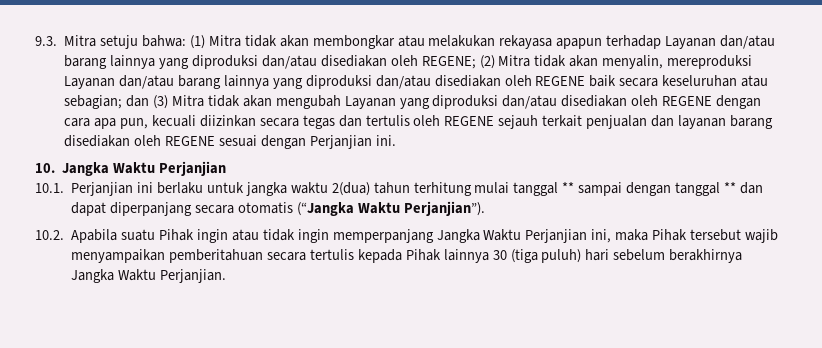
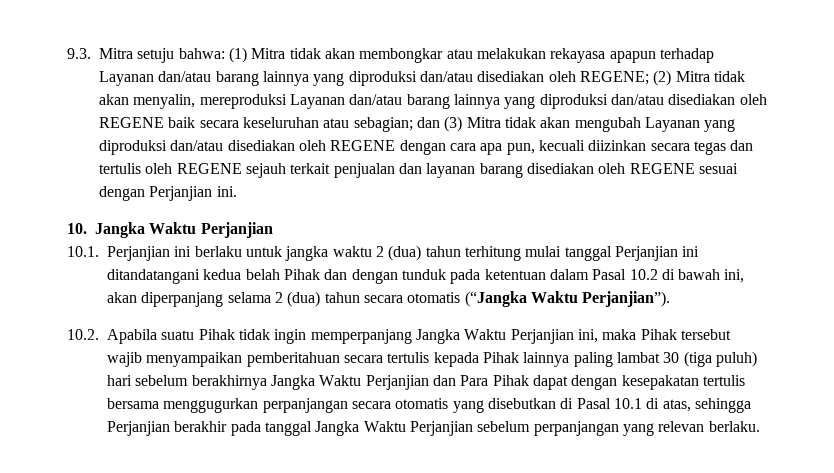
- 10.1. Perjanjian ini berlaku untuk jangka waktu 2(dua) tahun terhitung mulai tanggal ** sampai dengan tanggal ** dan dapat diperpanjang secara otomatis (“Jangka Waktu Perjanjian”).
+ 10.1. Perjanjian ini berlaku untuk jangka waktu 2 (dua) tahun terhitung mulai tanggal Perjanjian ini ditandatangani kedua belah Pihak dan dengan tunduk pada ketentuan dalam Pasal 10.2 di bawah ini, akan diperpanjang selama 2 (dua) tahun secara otomatis (“Jangka Waktu Perjanjian”).
- 10.2. Apabila suatu Pihak ingin atau tidak ingin memperpanjang Jangka Waktu Perjanjian ini, maka Pihak tersebut wajib menyampaikan pemberitahuan secara tertulis kepada Pihak lainnya 30 (tiga puluh) hari sebelum berakhirnya Jangka Waktu Perjanjian.
+ 10.2. Apabila suatu Pihak tidak ingin memperpanjang Jangka Waktu Perjanjian ini, maka Pihak tersebut wajib menyampaikan pemberitahuan secara tertulis kepada Pihak lainnya paling lambat 30 (tiga puluh) hari sebelum berakhirnya Jangka Waktu Perjanjian dan Para Pihak dapat dengan kesepakatan tertulis bersama menggugurkan perpanjangan secara otomatis yang disebutkan di Pasal 10.1 di atas, sehingga Perjanjian berakhir pada tanggal Jangka Waktu Perjanjian sebelum perpanjangan yang relevan berlaku.

